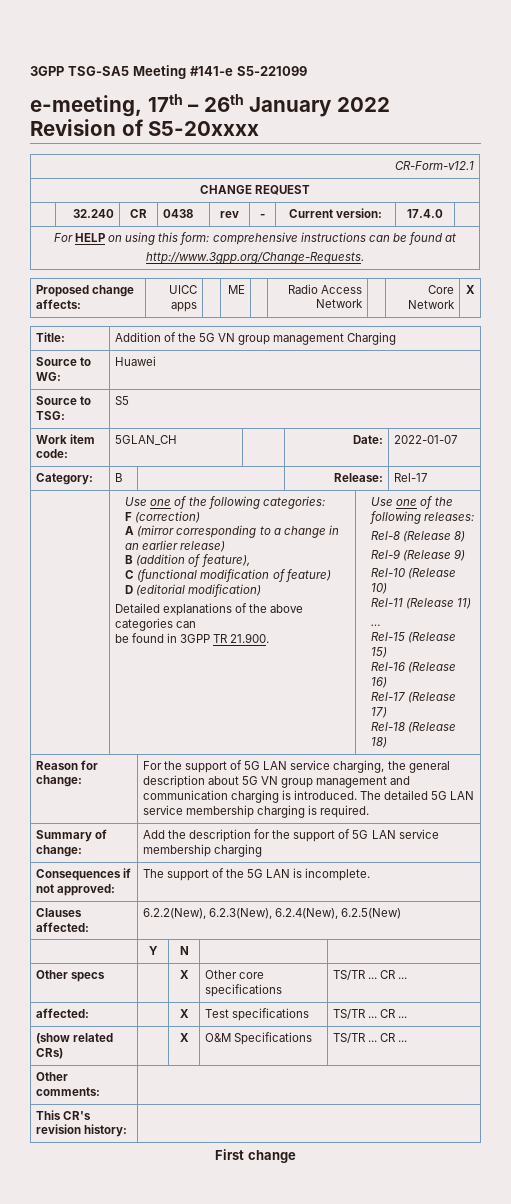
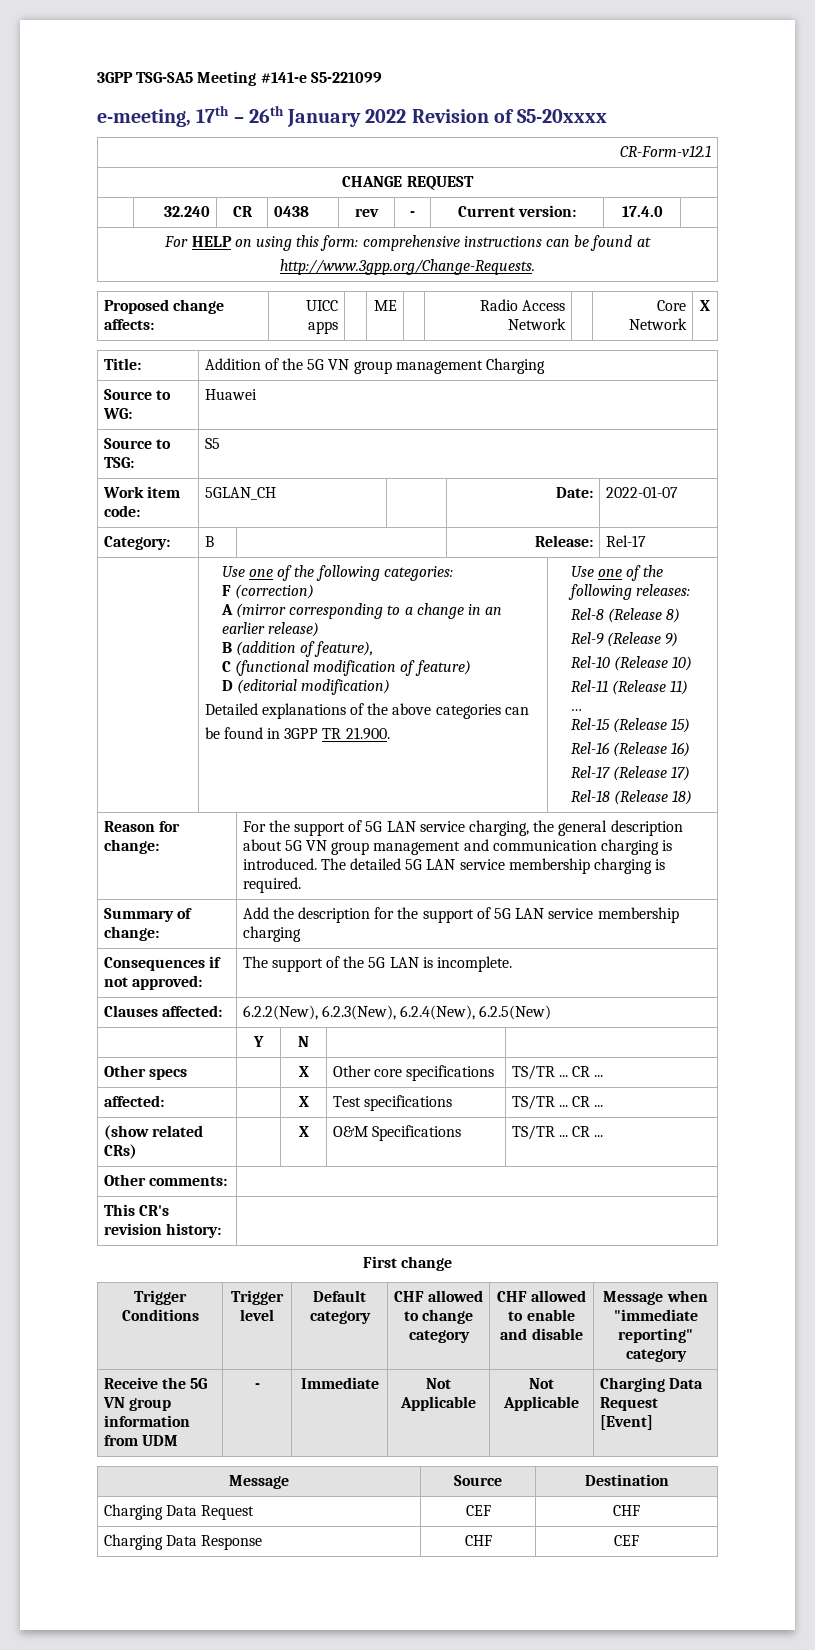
+ Trigger Conditions | Trigger level | Default category | CHF allowed to change category | CHF allowed to enable and disable | Message when "immediate reporting" category
+ Receive the 5G VN group information from UDM | - | Immediate | Not Applicable | Not Applicable | Charging Data Request [Event]
+ Message | Source | Destination
+ Charging Data Request | CEF | CHF
+ Charging Data Response | CHF | CEF

